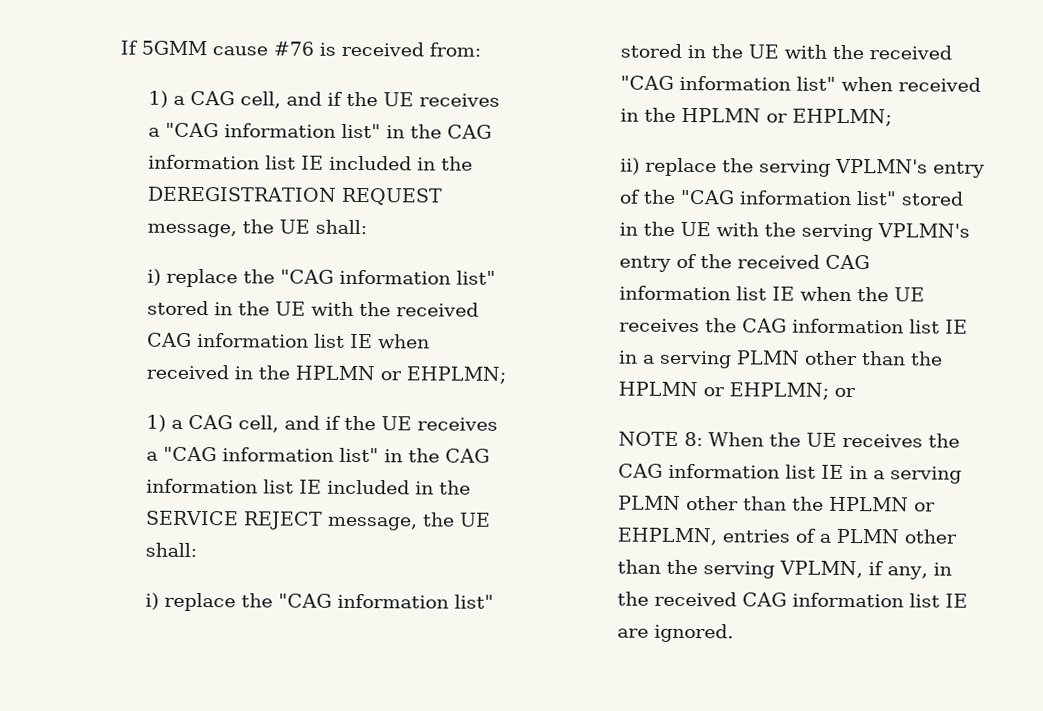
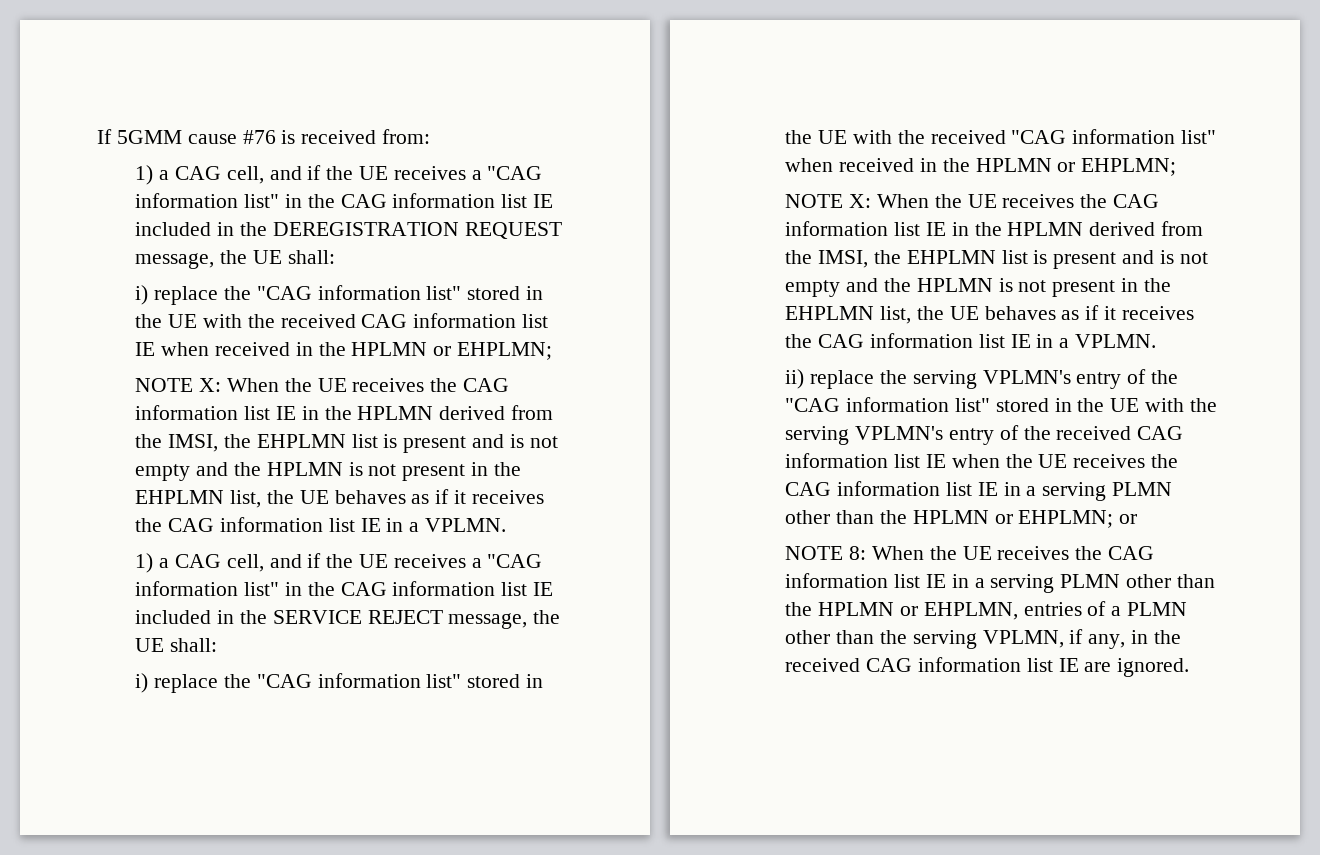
  i) replace the "CAG information list" stored in the UE with the received CAG information list IE when received in the HPLMN or EHPLMN;
+ NOTE X: When the UE receives the CAG information list IE in the HPLMN derived from the IMSI, the EHPLMN list is present and is not empty and the HPLMN is not present in the EHPLMN list, the UE behaves as if it receives the CAG information list IE in a VPLMN.
  i) replace the "CAG information list" stored in the UE with the received "CAG information list" when received in the HPLMN or EHPLMN;
+ NOTE X: When the UE receives the CAG information list IE in the HPLMN derived from the IMSI, the EHPLMN list is present and is not empty and the HPLMN is not present in the EHPLMN list, the UE behaves as if it receives the CAG information list IE in a VPLMN.

